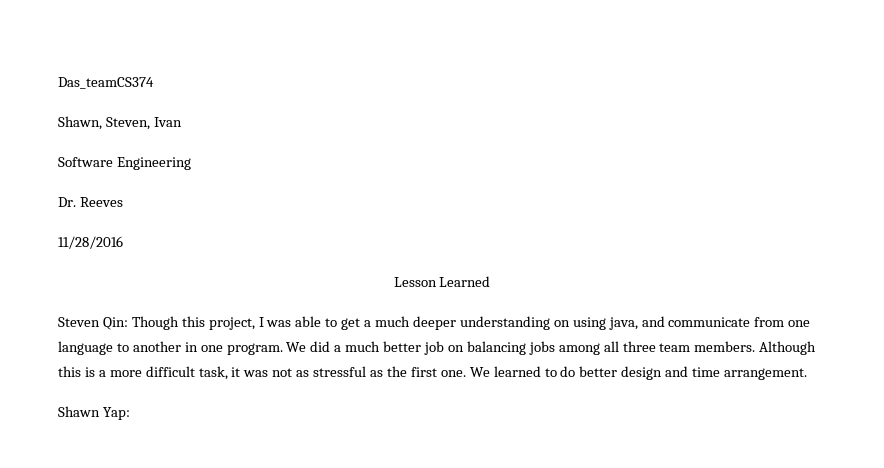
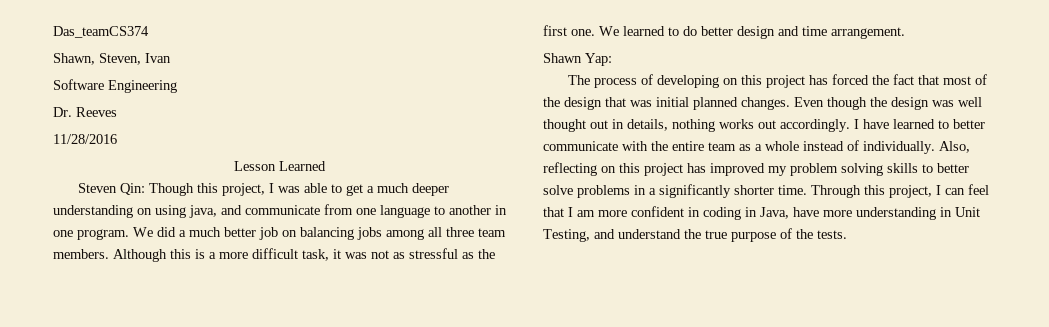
+ The process of developing on this project has forced the fact that most of the design that was initial planned changes. Even though the design was well thought out in details, nothing works out accordingly. I have learned to better communicate with the entire team as a whole instead of individually. Also, reflecting on this project has improved my problem solving skills to better solve problems in a significantly shorter time. Through this project, I can feel that I am more confident in coding in Java, have more understanding in Unit Testing, and understand the true purpose of the tests.

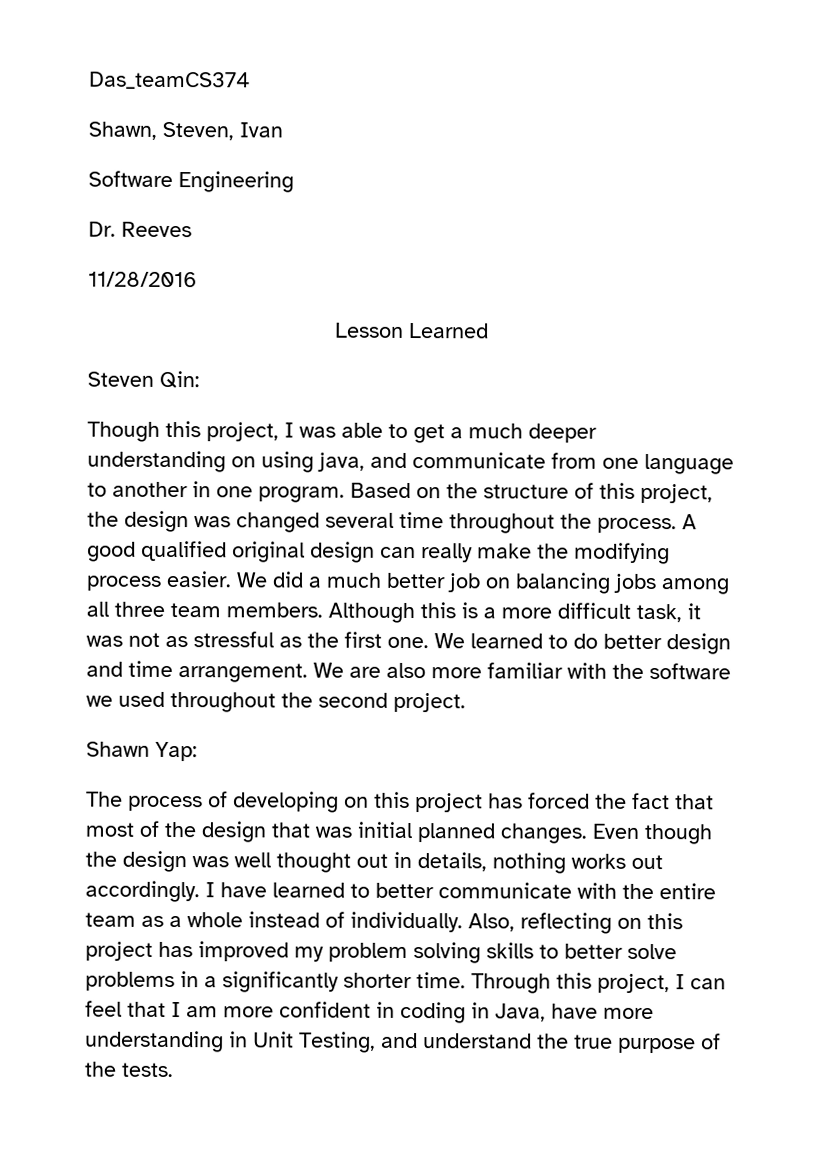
- Steven Qin: Though this project, I was able to get a much deeper understanding on using java, and communicate from one language to another in one program.
+ Steven Qin:
+ Though this project, I was able to get a much deeper understanding on using java, and communicate from one language to another in one program.
+ Based on the structure of this project, the design was changed several time throughout the process. A good qualified original design can really make the modifying process easier.
+ We are also more familiar with the software we used throughout the second project.

